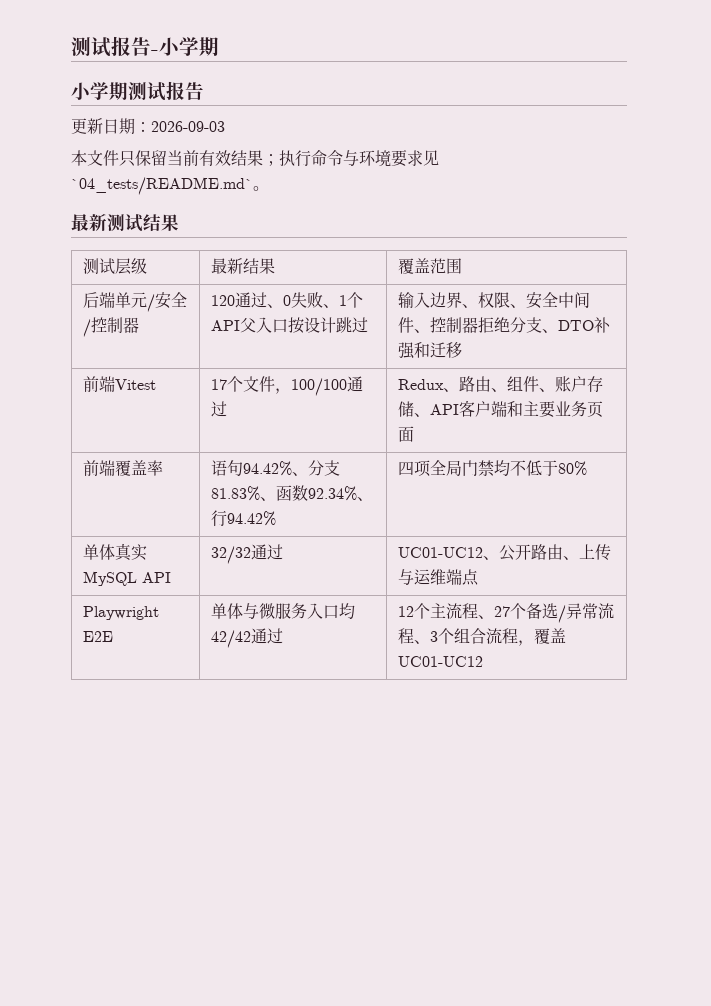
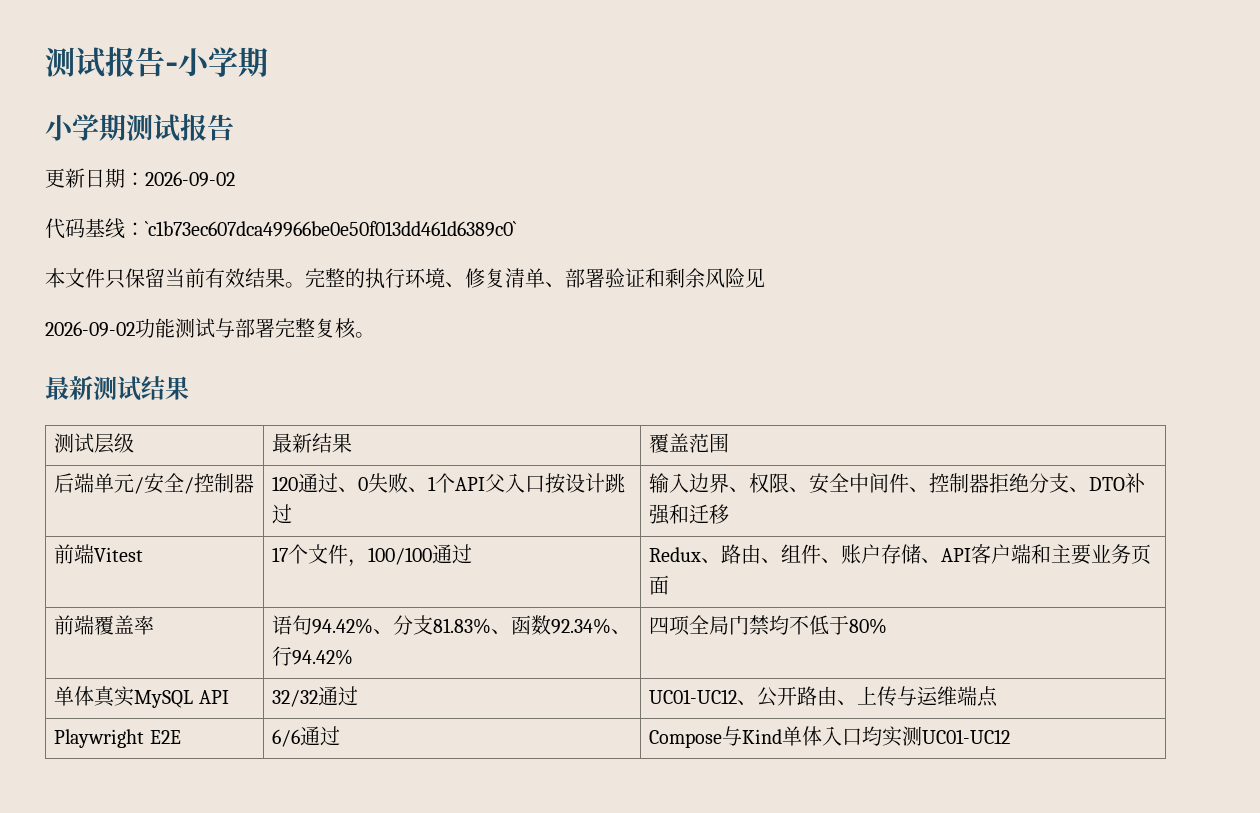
- 更新日期：2026-09-03
+ 更新日期：2026-09-02
+ 代码基线：`c1b73ec607dca49966be0e50f013dd461d6389c0`
- 本文件只保留当前有效结果；执行命令与环境要求见`04_tests/README.md`。
+ 本文件只保留当前有效结果。完整的执行环境、修复清单、部署验证和剩余风险见
+ 2026-09-02功能测试与部署完整复核。
- Playwright E2E | 单体与微服务入口均42/42通过 | 12个主流程、27个备选/异常流程、3个组合流程，覆盖UC01-UC12
+ Playwright E2E | 6/6通过 | Compose与Kind单体入口均实测UC01-UC12

